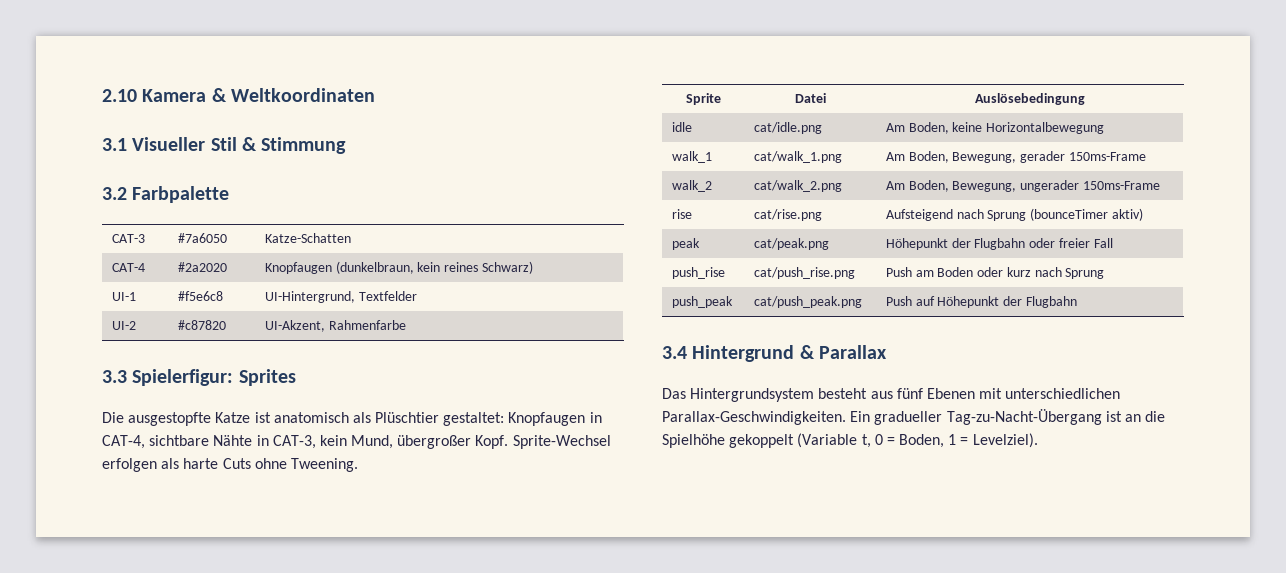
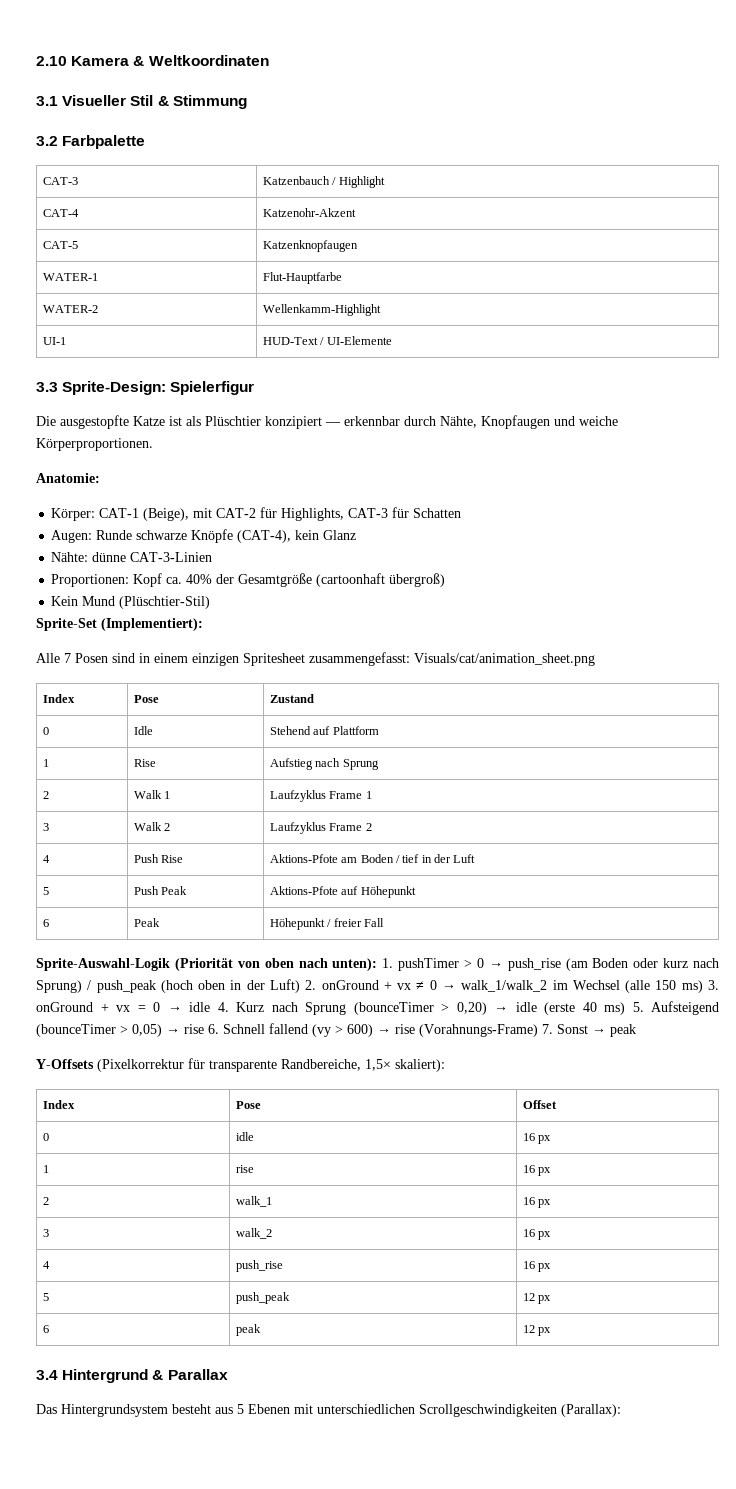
- CAT-3 | #7a6050 | Katze-Schatten
- CAT-4 | #2a2020 | Knopfaugen (dunkelbraun, kein reines Schwarz)
- UI-1 | #f5e6c8 | UI-Hintergrund, Textfelder
- UI-2 | #c87820 | UI-Akzent, Rahmenfarbe
+ CAT-3 | Katzenbauch / Highlight
+ CAT-4 | Katzenohr-Akzent
+ CAT-5 | Katzenknopfaugen
+ WATER-1 | Flut-Hauptfarbe
+ WATER-2 | Wellenkamm-Highlight
+ UI-1 | HUD-Text / UI-Elemente
- 3.3 Spielerfigur: Sprites
+ 3.3 Sprite-Design: Spielerfigur
- Die ausgestopfte Katze ist anatomisch als Plüschtier gestaltet: Knopfaugen in CAT-4, sichtbare Nähte in CAT-3, kein Mund, übergroßer Kopf. Sprite-Wechsel erfolgen als harte Cuts ohne Tweening.
- Sprite | Datei | Auslösebedingung
- idle | cat/idle.png | Am Boden, keine Horizontalbewegung
- walk_1 | cat/walk_1.png | Am Boden, Bewegung, gerader 150ms-Frame
- walk_2 | cat/walk_2.png | Am Boden, Bewegung, ungerader 150ms-Frame
- rise | cat/rise.png | Aufsteigend nach Sprung (bounceTimer aktiv)
- peak | cat/peak.png | Höhepunkt der Flugbahn oder freier Fall
- push_rise | cat/push_rise.png | Push am Boden oder kurz nach Sprung
- push_peak | cat/push_peak.png | Push auf Höhepunkt der Flugbahn
+ Die ausgestopfte Katze ist als Plüschtier konzipiert — erkennbar durch Nähte, Knopfaugen und weiche Körperproportionen.
+ Anatomie:
+ Körper: CAT-1 (Beige), mit CAT-2 für Highlights, CAT-3 für Schatten
+ Augen: Runde schwarze Knöpfe (CAT-4), kein Glanz
+ Nähte: dünne CAT-3-Linien
+ Proportionen: Kopf ca. 40% der Gesamtgröße (cartoonhaft übergroß)
+ Kein Mund (Plüschtier-Stil)
+ Sprite-Set (Implementiert):
+ Alle 7 Posen sind in einem einzigen Spritesheet zusammengefasst: Visuals/cat/animation_sheet.png
+ Index | Pose | Zustand
+ 0 | Idle | Stehend auf Plattform
+ 1 | Rise | Aufstieg nach Sprung
+ 2 | Walk 1 | Laufzyklus Frame 1
+ 3 | Walk 2 | Laufzyklus Frame 2
+ 4 | Push Rise | Aktions-Pfote am Boden / tief in der Luft
+ 5 | Push Peak | Aktions-Pfote auf Höhepunkt
+ 6 | Peak | Höhepunkt / freier Fall
+ Sprite-Auswahl-Logik (Priorität von oben nach unten): 1. pushTimer > 0 → push_rise (am Boden oder kurz nach Sprung) / push_peak (hoch oben in der Luft) 2. onGround + vx ≠ 0 → walk_1/walk_2 im Wechsel (alle 150 ms) 3. onGround + vx = 0 → idle 4. Kurz nach Sprung (bounceTimer > 0,20) → idle (erste 40 ms) 5. Aufsteigend (bounceTimer > 0,05) → rise 6. Schnell fallend (vy > 600) → rise (Vorahnungs-Frame) 7. Sonst → peak
+ Y-Offsets (Pixelkorrektur für transparente Randbereiche, 1,5× skaliert):
+ Index | Pose | Offset
+ 0 | idle | 16 px
+ 1 | rise | 16 px
+ 2 | walk_1 | 16 px
+ 3 | walk_2 | 16 px
+ 4 | push_rise | 16 px
+ 5 | push_peak | 12 px
+ 6 | peak | 12 px
- Das Hintergrundsystem besteht aus fünf Ebenen mit unterschiedlichen Parallax-Geschwindigkeiten. Ein gradueller Tag-zu-Nacht-Übergang ist an die Spielhöhe gekoppelt (Variable t, 0 = Boden, 1 = Levelziel).
+ Das Hintergrundsystem besteht aus 5 Ebenen mit unterschiedlichen Scrollgeschwindigkeiten (Parallax):

